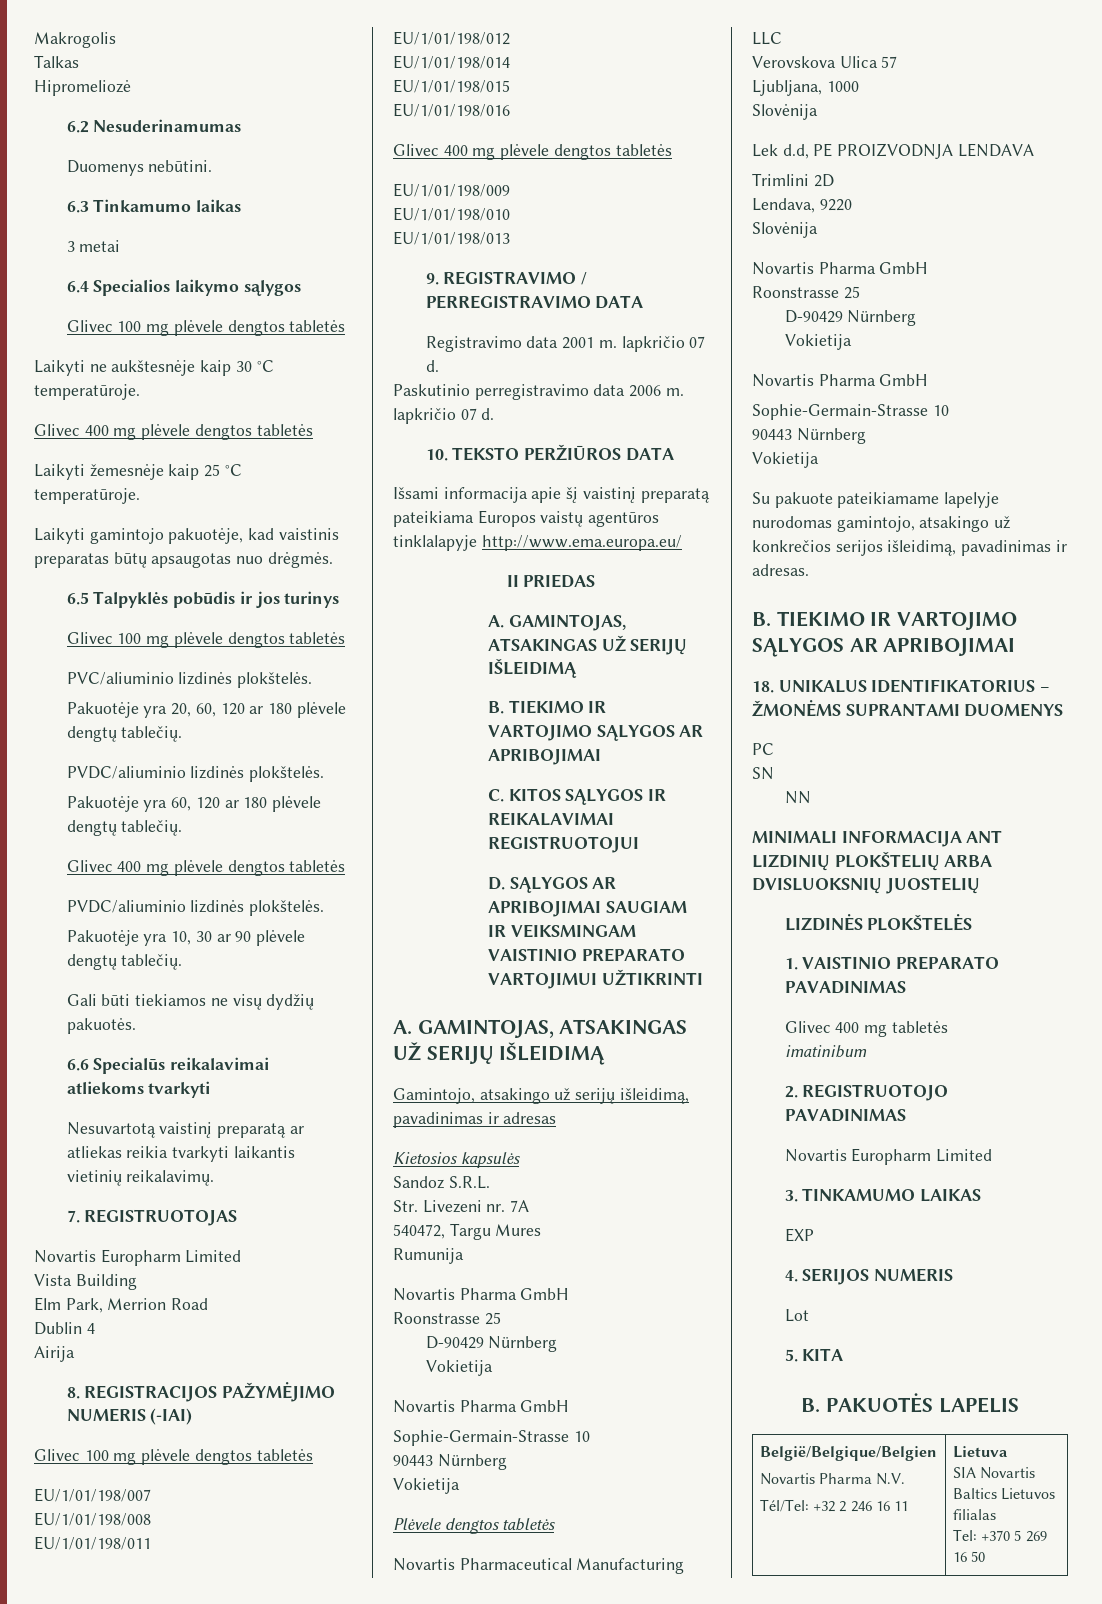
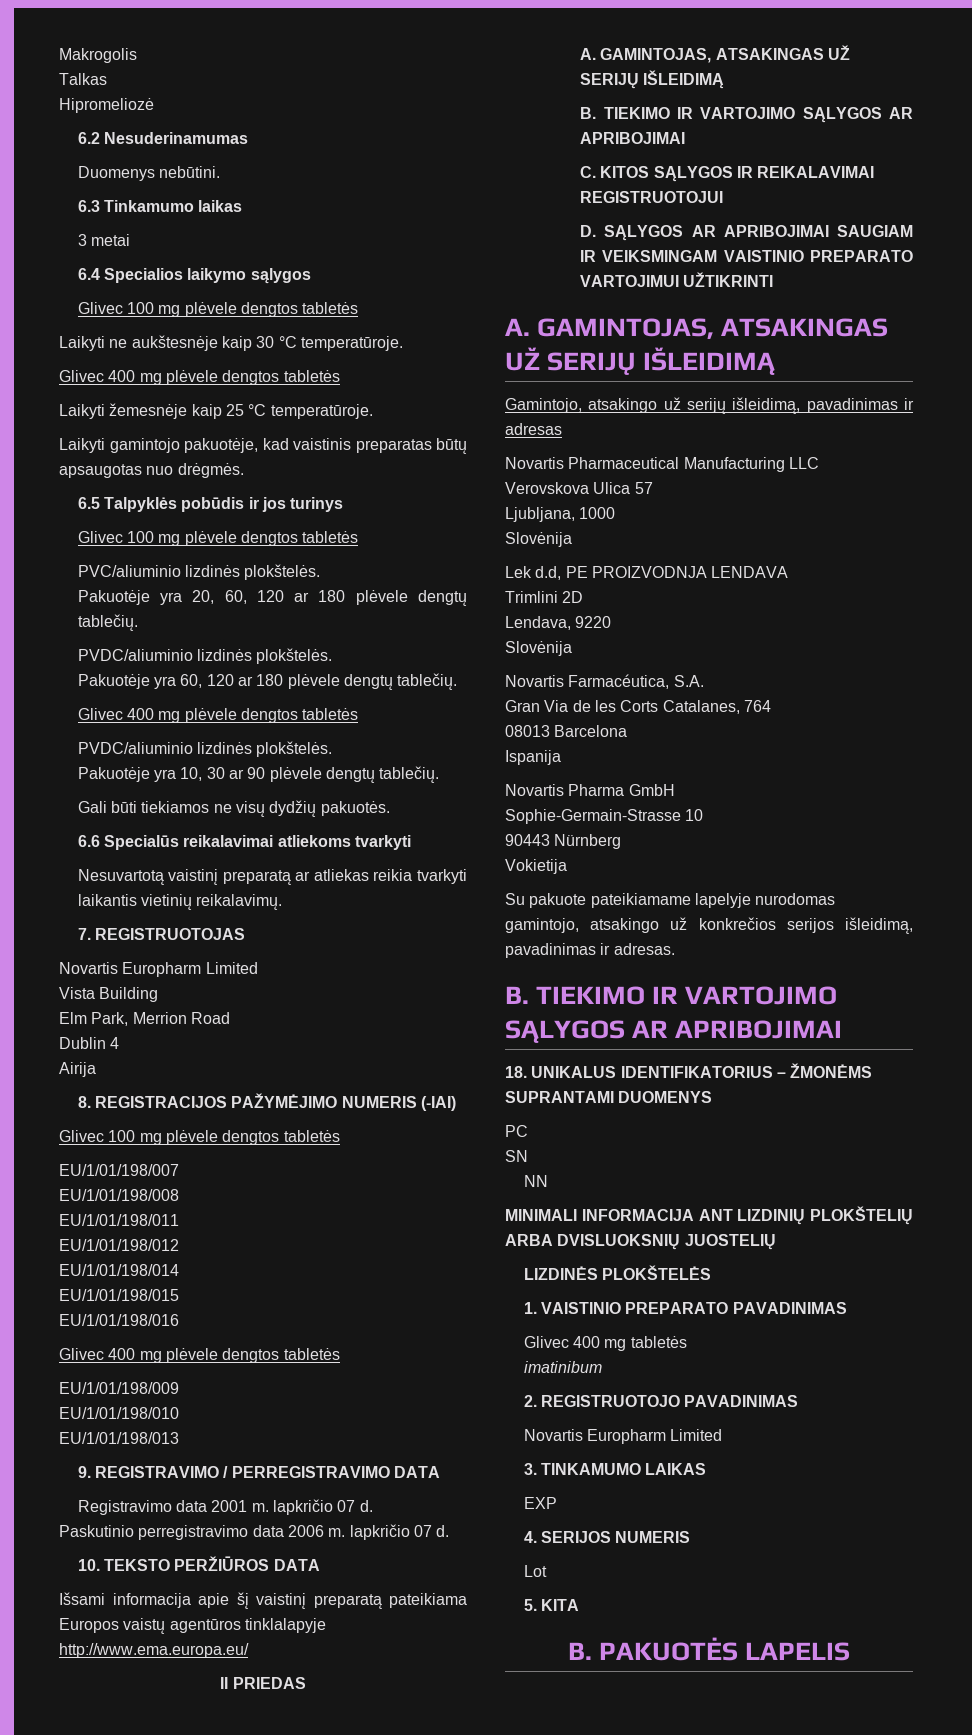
- Kietosios kapsulės
- Sandoz S.R.L.
- Str. Livezeni nr. 7A
- 540472, Targu Mures
- Rumunija
- Novartis Pharma GmbH
- Roonstrasse 25
- D-90429 Nürnberg
- Vokietija
- Novartis Pharma GmbH
- Sophie-Germain-Strasse 10
- 90443 Nürnberg
- Vokietija
- Plėvele dengtos tabletės
  Lendava, 9220
  Slovėnija
- Novartis Pharma GmbH
- Roonstrasse 25
- D-90429 Nürnberg
- Vokietija
+ Novartis Farmacéutica, S.A.
+ Gran Via de les Corts Catalanes, 764
+ 08013 Barcelona
+ Ispanija
- België/Belgique/Belgien
- Novartis Pharma N.V.
- Tél/Tel: +32 2 246 16 11 | Lietuva
- SIA Novartis Baltics Lietuvos filialas
- Tel: +370 5 269 16 50

